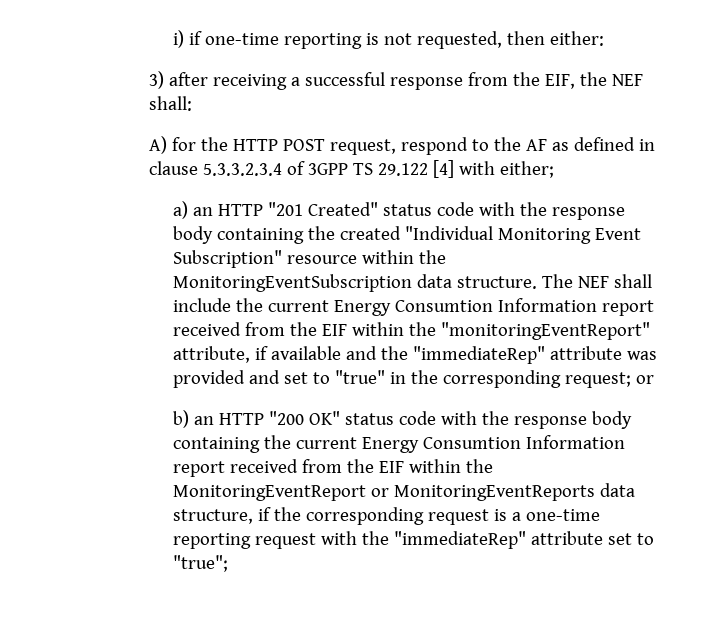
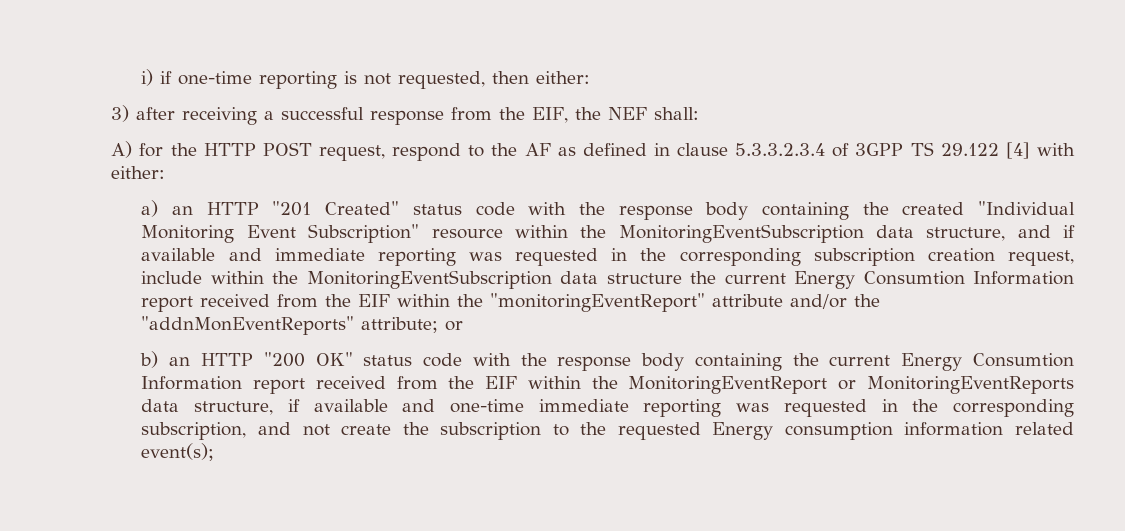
- A) for the HTTP POST request, respond to the AF as defined in clause 5.3.3.2.3.4 of 3GPP TS 29.122 [4] with either;
+ A) for the HTTP POST request, respond to the AF as defined in clause 5.3.3.2.3.4 of 3GPP TS 29.122 [4] with either:
- a) an HTTP "201 Created" status code with the response body containing the created "Individual Monitoring Event Subscription" resource within the MonitoringEventSubscription data structure. The NEF shall include the current Energy Consumtion Information report received from the EIF within the "monitoringEventReport" attribute, if available and the "immediateRep" attribute was provided and set to "true" in the corresponding request; or
+ a) an HTTP "201 Created" status code with the response body containing the created "Individual Monitoring Event Subscription" resource within the MonitoringEventSubscription data structure, and if available and immediate reporting was requested in the corresponding subscription creation request, include within the MonitoringEventSubscription data structure the current Energy Consumtion Information report received from the EIF within the "monitoringEventReport" attribute and/or the "addnMonEventReports" attribute; or
- b) an HTTP "200 OK" status code with the response body containing the current Energy Consumtion Information report received from the EIF within the MonitoringEventReport or MonitoringEventReports data structure, if the corresponding request is a one-time reporting request with the "immediateRep" attribute set to "true";
+ b) an HTTP "200 OK" status code with the response body containing the current Energy Consumtion Information report received from the EIF within the MonitoringEventReport or MonitoringEventReports data structure, if available and one-time immediate reporting was requested in the corresponding subscription, and not create the subscription to the requested Energy consumption information related event(s);

